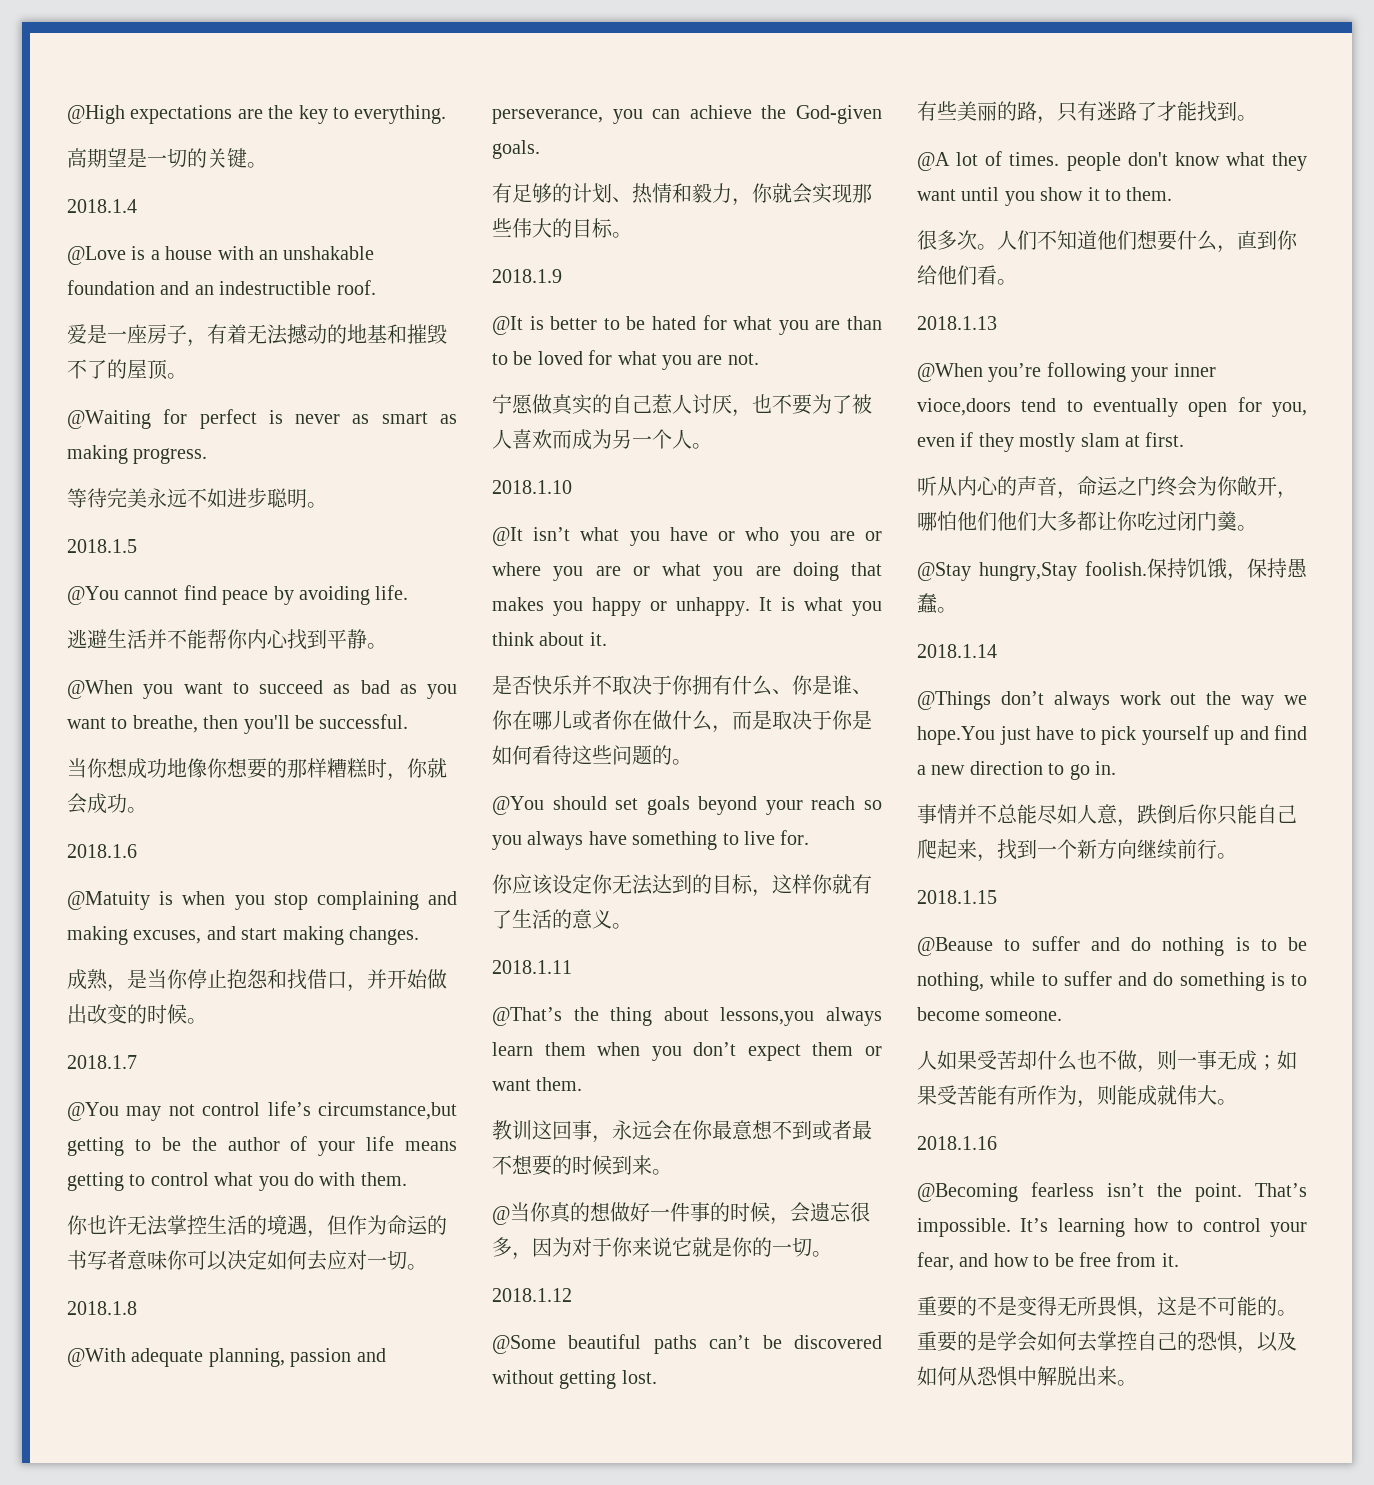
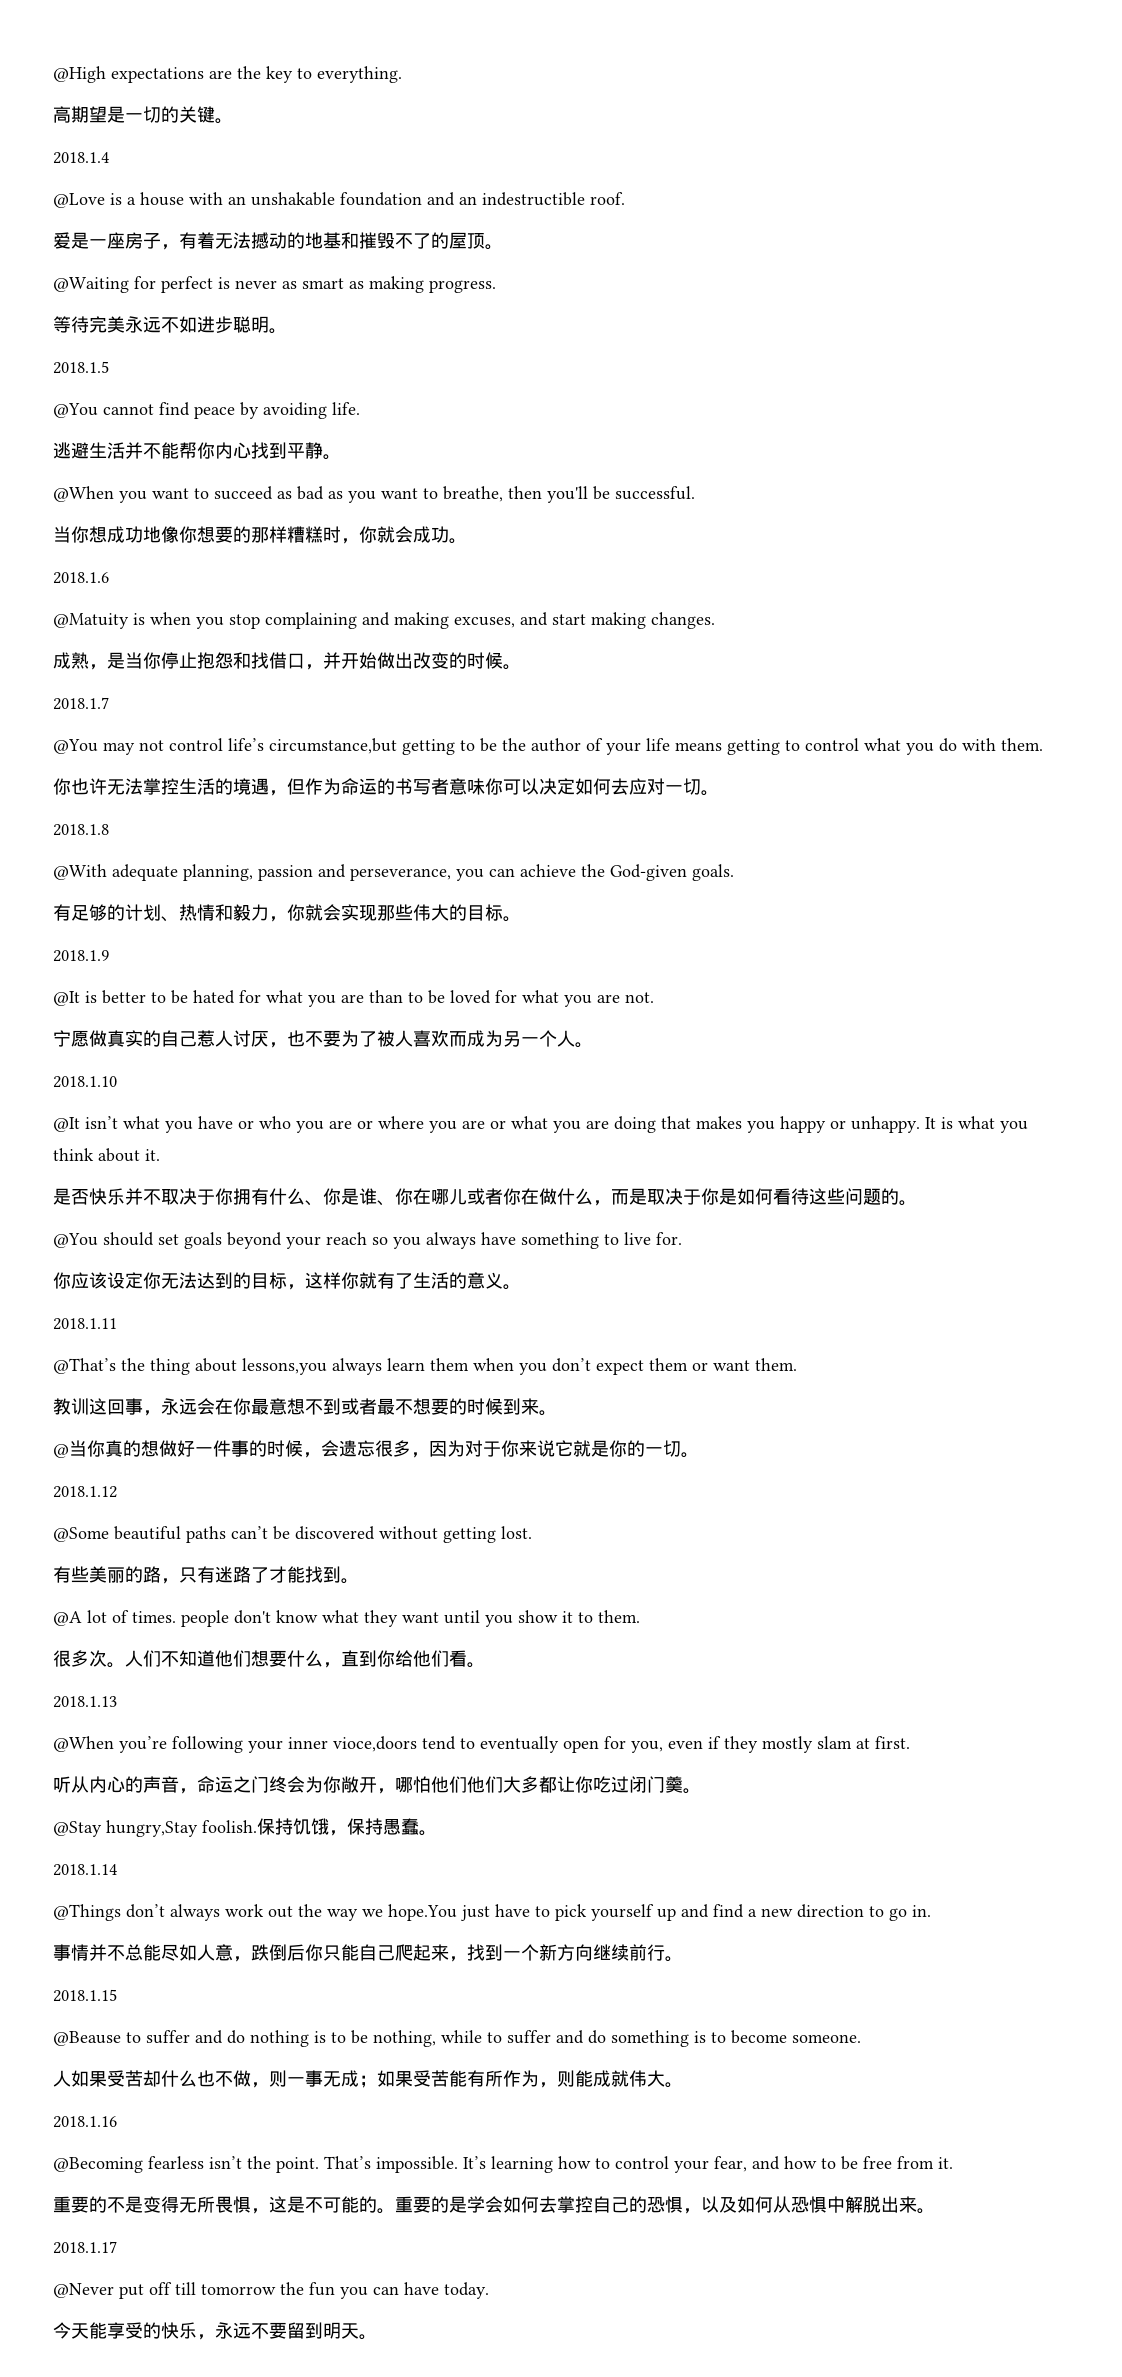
+ 2018.1.17
+ @Never put off till tomorrow the fun you can have today.
+ 今天能享受的快乐，永远不要留到明天。

